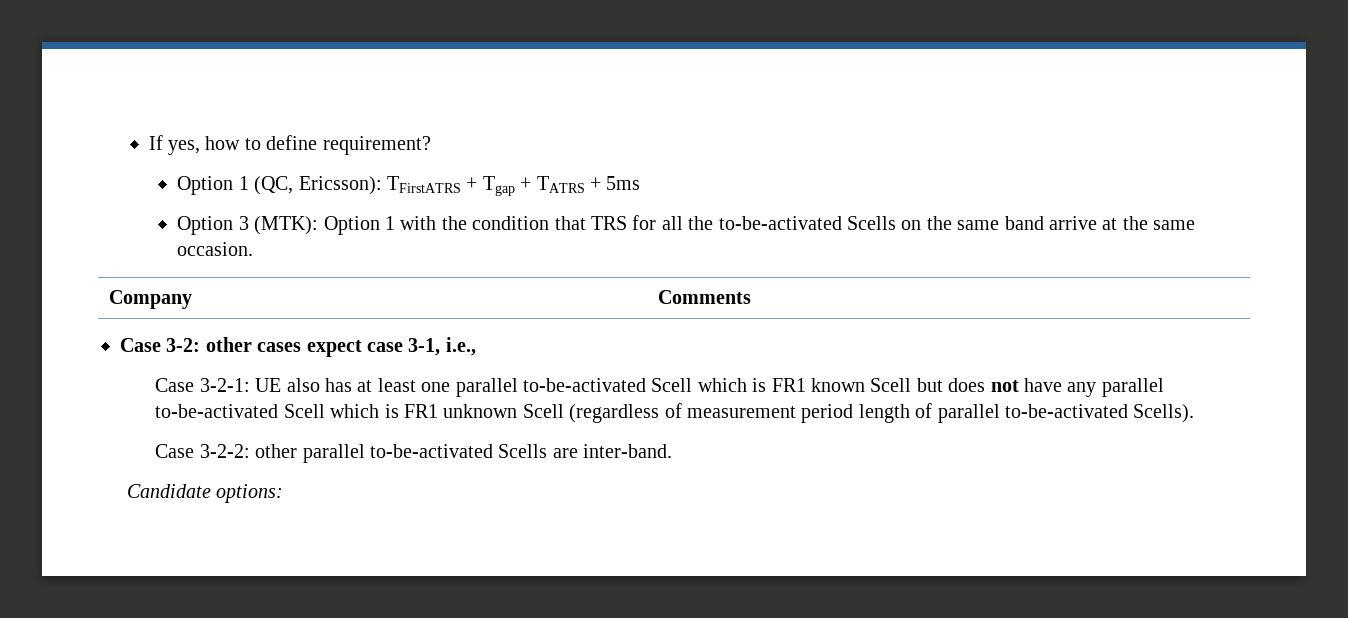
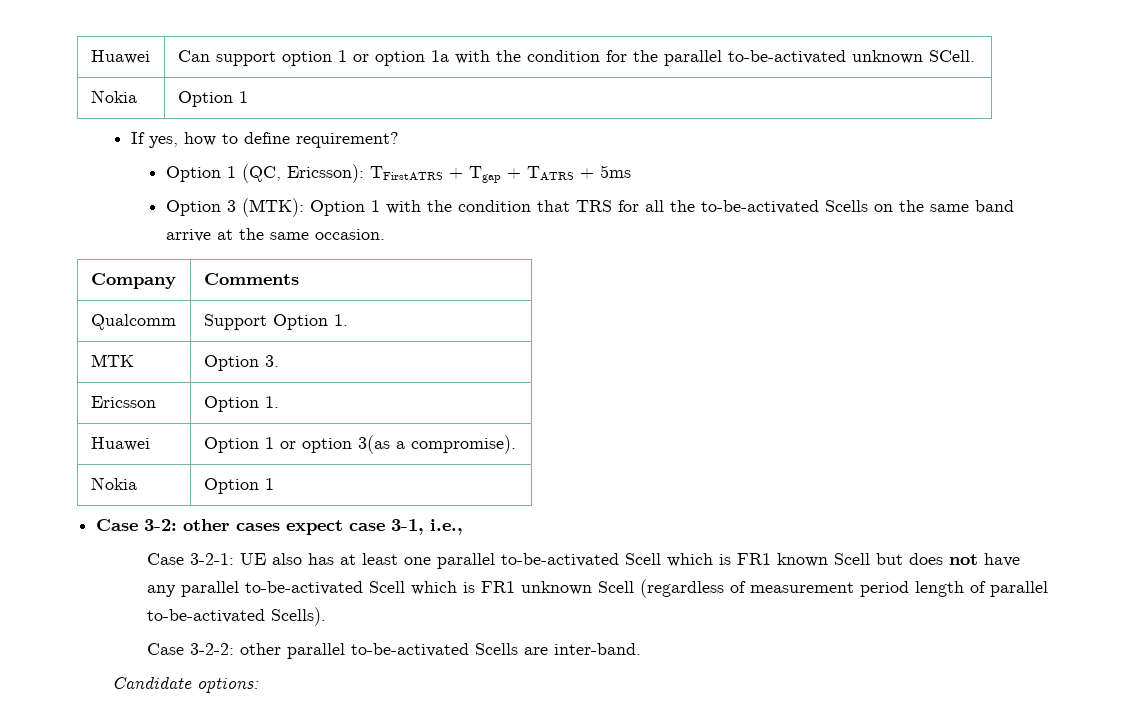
+ Huawei | Can support option 1 or option 1a with the condition for the parallel to-be-activated unknown SCell.
+ Nokia | Option 1
+ Qualcomm | Support Option 1.
+ MTK | Option 3.
+ Ericsson | Option 1.
+ Huawei | Option 1 or option 3(as a compromise).
+ Nokia | Option 1

